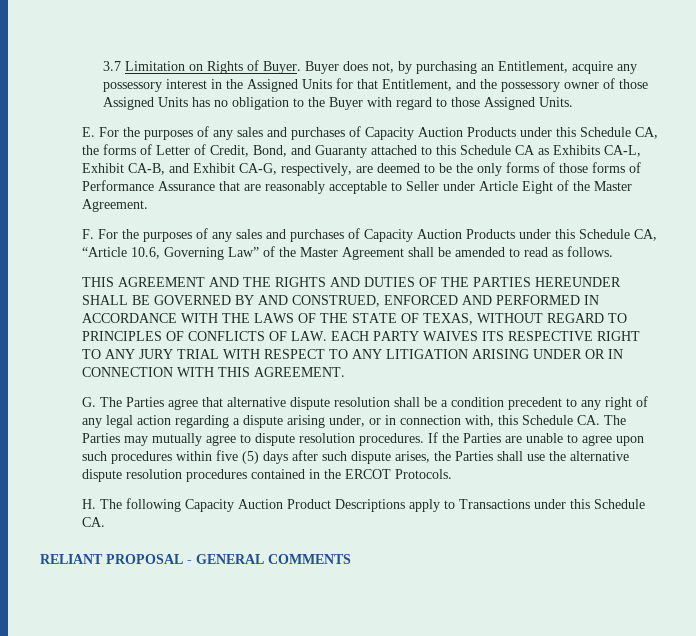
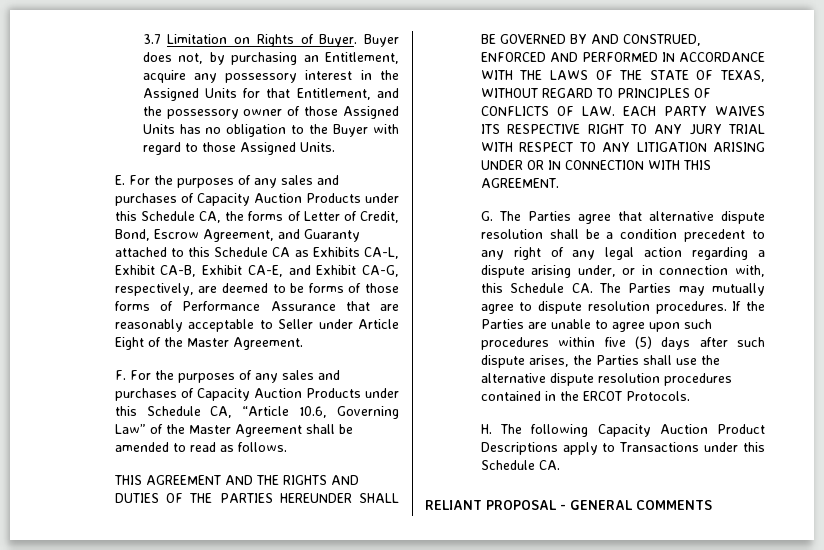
- E. For the purposes of any sales and purchases of Capacity Auction Products under this Schedule CA, the forms of Letter of Credit, Bond, and Guaranty attached to this Schedule CA as Exhibits CA-L, Exhibit CA-B, and Exhibit CA-G, respectively, are deemed to be the only forms of those forms of Performance Assurance that are reasonably acceptable to Seller under Article Eight of the Master Agreement.
+ E. For the purposes of any sales and purchases of Capacity Auction Products under this Schedule CA, the forms of Letter of Credit, Bond, Escrow Agreement, and Guaranty attached to this Schedule CA as Exhibits CA-L, Exhibit CA-B, Exhibit CA-E, and Exhibit CA-G, respectively, are deemed to be forms of those forms of Performance Assurance that are reasonably acceptable to Seller under Article Eight of the Master Agreement.

